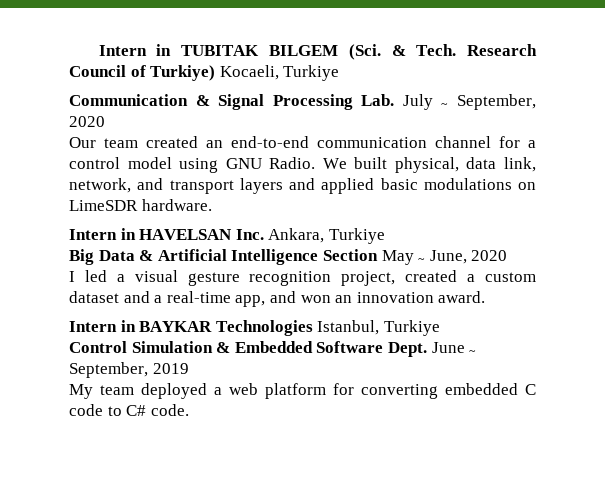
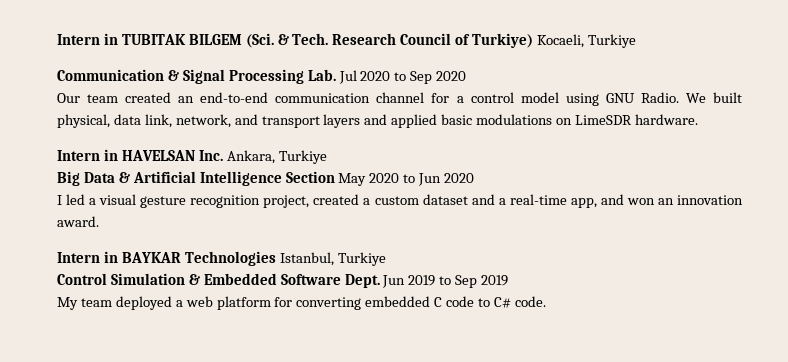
- Communication & Signal Processing Lab. July ~ September, 2020
+ Communication & Signal Processing Lab. Jul 2020 to Sep 2020
- Big Data & Artificial Intelligence Section May ~ June, 2020
+ Big Data & Artificial Intelligence Section May 2020 to Jun 2020
- June ~ September, 2019
+ Jun 2019 to Sep 2019

